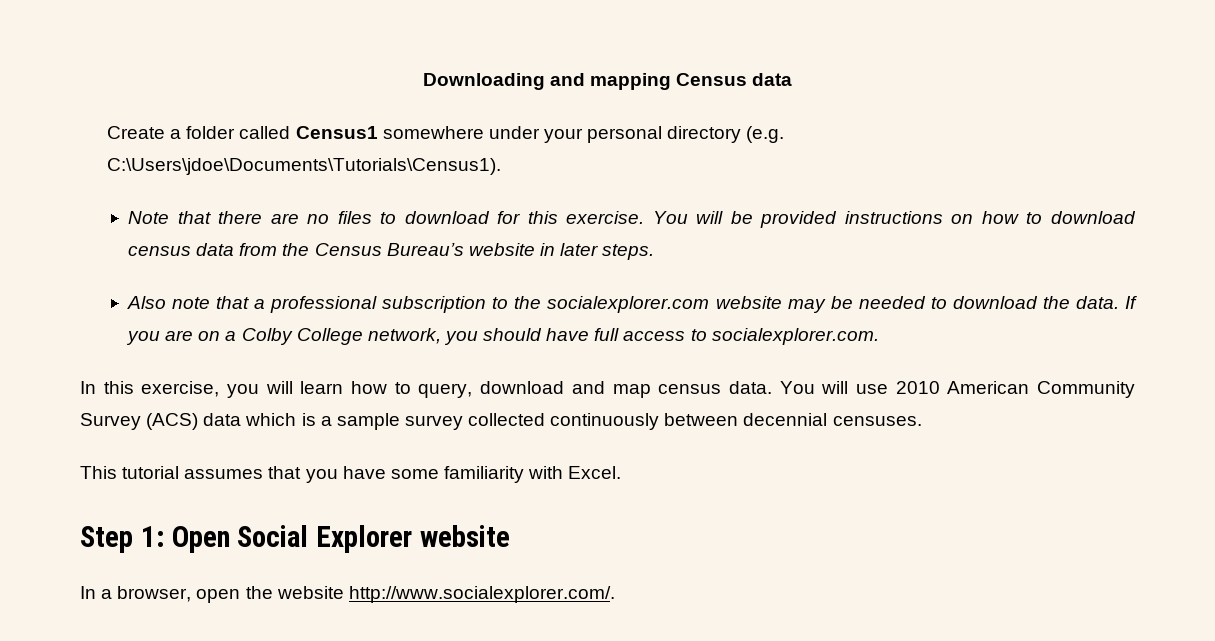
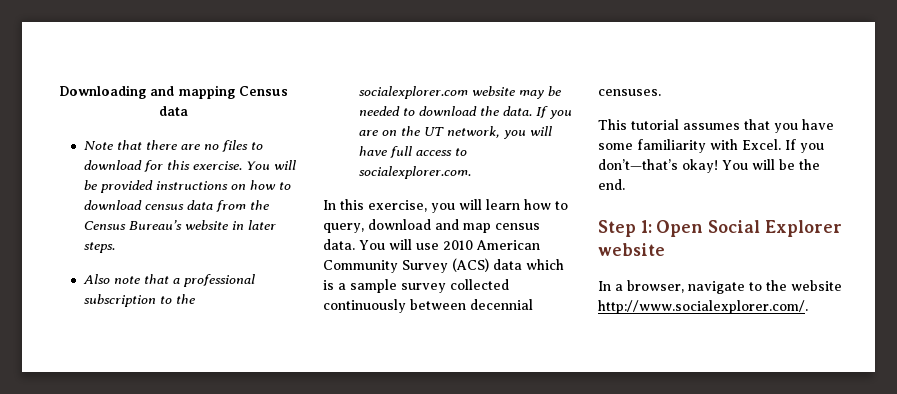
- Create a folder called Census1 somewhere under your personal directory (e.g. C:\Users\jdoe\Documents\Tutorials\Census1).
- If you are on a Colby College network, you should have full access to socialexplorer.com.
+ If you are on the UT network, you will have full access to socialexplorer.com.
+ If you don’t—that’s okay! You will be the end.
- In a browser, open the website http://www.socialexplorer.com/.
+ In a browser, navigate to the website http://www.socialexplorer.com/.

